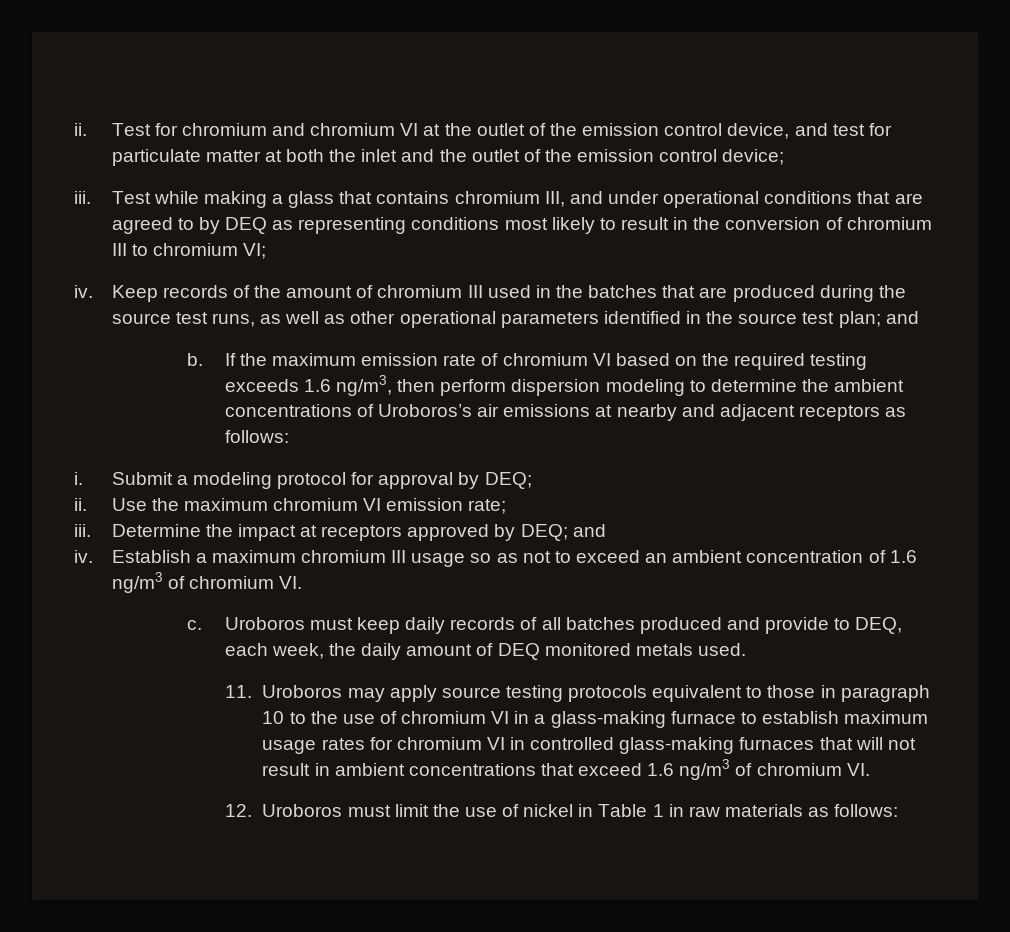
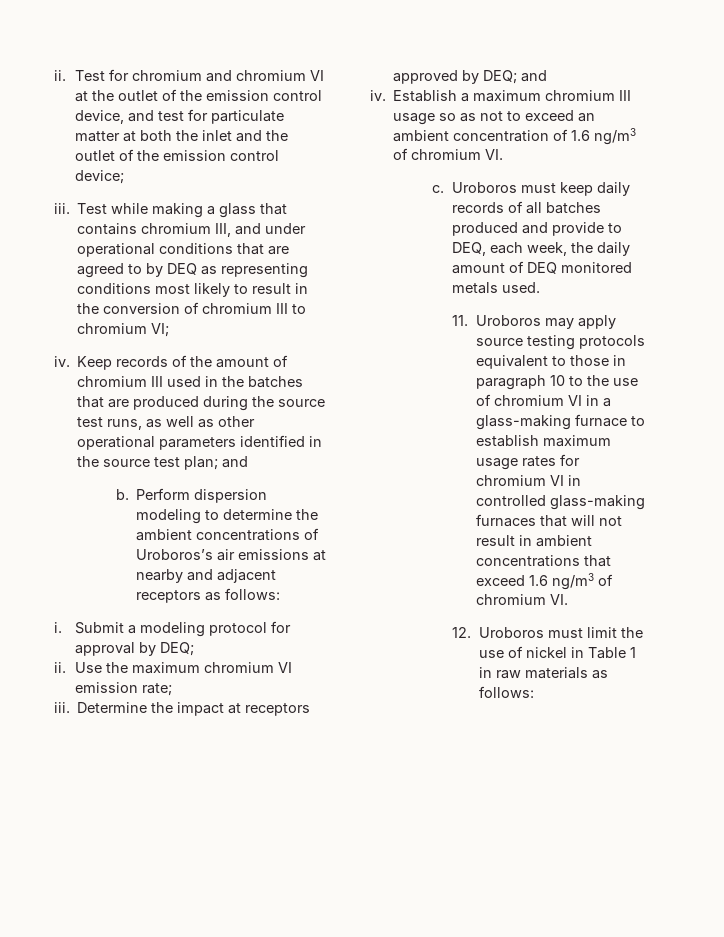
- If the maximum emission rate of chromium VI based on the required testing exceeds 1.6 ng/m3, then perform dispersion modeling to determine the ambient concentrations of Uroboros’s air emissions at nearby and adjacent receptors as follows:
+ Perform dispersion modeling to determine the ambient concentrations of Uroboros’s air emissions at nearby and adjacent receptors as follows:

